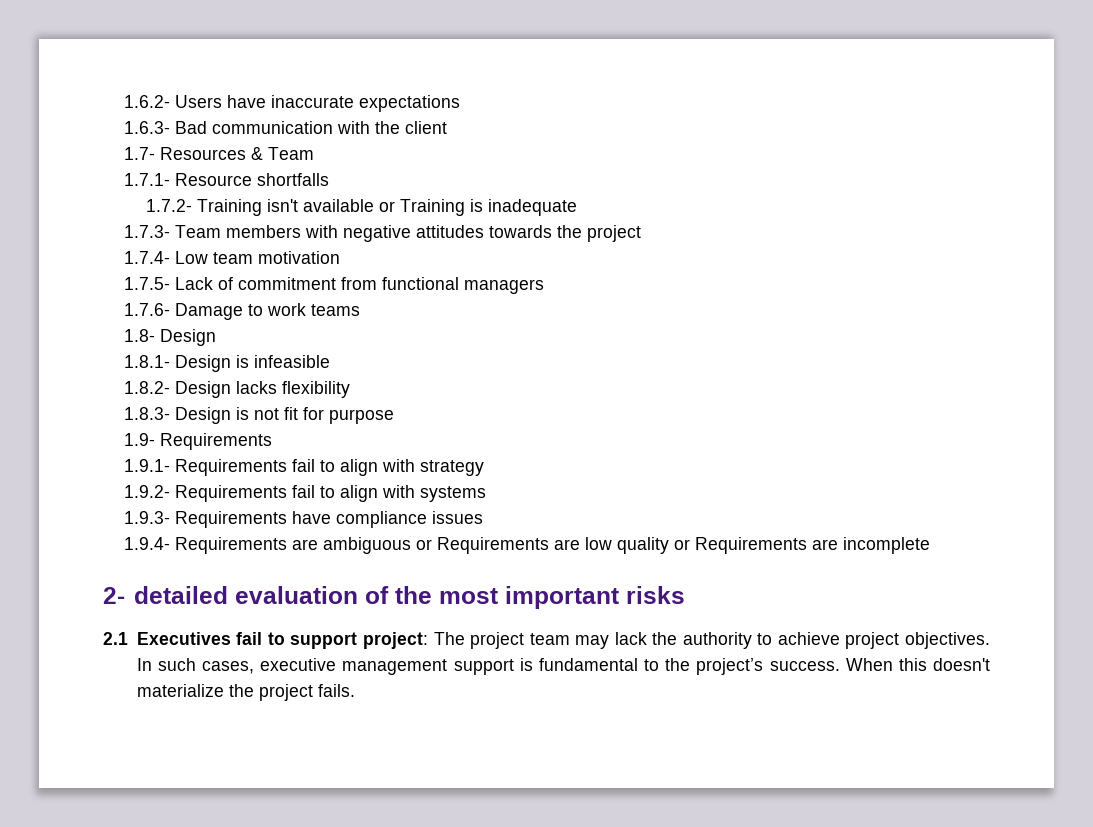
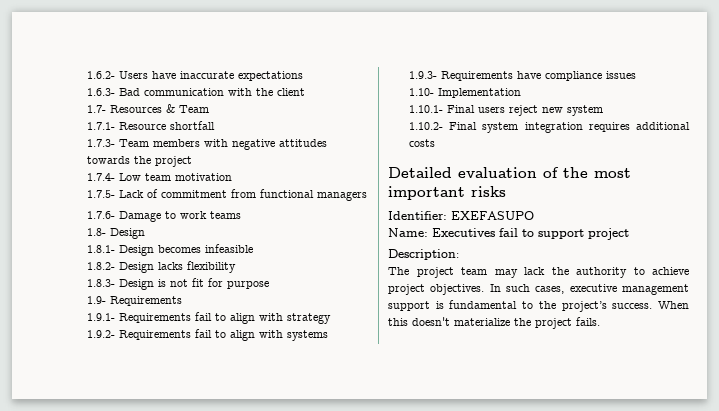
- 1.7.1- Resource shortfalls
- 1.7.2- Training isn't available or Training is inadequate
+ 1.7.1- Resource shortfall
- 1.8.1- Design is infeasible
+ 1.8.1- Design becomes infeasible
- 1.9.4- Requirements are ambiguous or Requirements are low quality or Requirements are incomplete
- 2- detailed evaluation of the most important risks
+ 1.10- Implementation
+ 1.10.1- Final users reject new system
+ 1.10.2- Final system integration requires additional costs
+ Detailed evaluation of the most important risks
- 2.1 Executives fail to support project: The project team may lack the authority to achieve project objectives.
+ Identifier: EXEFASUPO
+ Name: Executives fail to support project
+ Description:
+ The project team may lack the authority to achieve project objectives.

